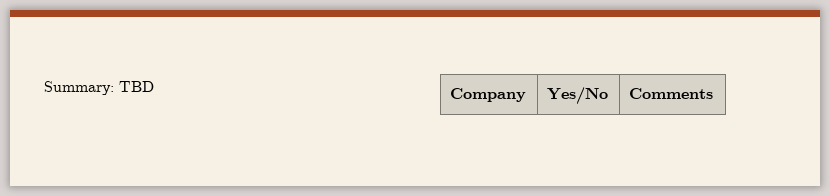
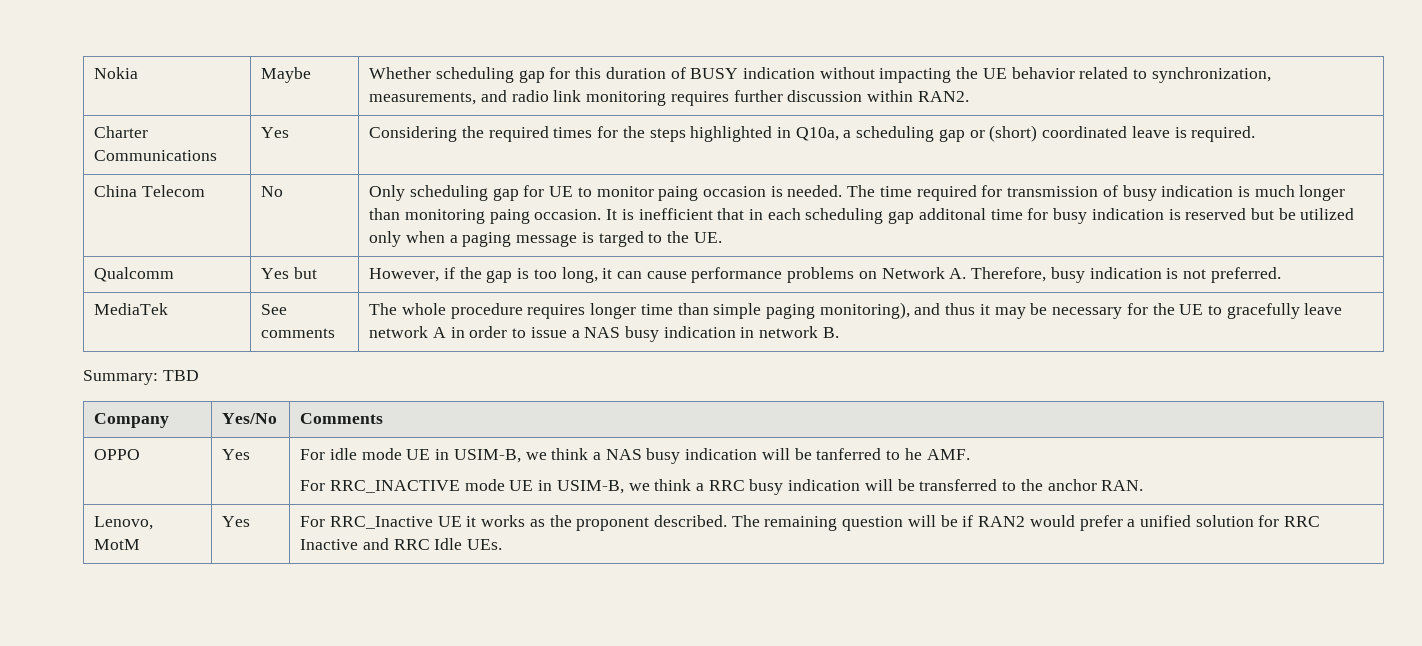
+ Nokia | Maybe | Whether scheduling gap for this duration of BUSY indication without impacting the UE behavior related to synchronization, measurements, and radio link monitoring requires further discussion within RAN2.
+ Charter Communications | Yes | Considering the required times for the steps highlighted in Q10a, a scheduling gap or (short) coordinated leave is required.
+ China Telecom | No | Only scheduling gap for UE to monitor paing occasion is needed. The time required for transmission of busy indication is much longer than monitoring paing occasion. It is inefficient that in each scheduling gap additonal time for busy indication is reserved but be utilized only when a paging message is targed to the UE.
+ Qualcomm | Yes but | However, if the gap is too long, it can cause performance problems on Network A. Therefore, busy indication is not preferred.
+ MediaTek | See comments | The whole procedure requires longer time than simple paging monitoring), and thus it may be necessary for the UE to gracefully leave network A in order to issue a NAS busy indication in network B.
+ OPPO | Yes | For idle mode UE in USIM-B, we think a NAS busy indication will be tanferred to he AMF.
+ For RRC_INACTIVE mode UE in USIM-B, we think a RRC busy indication will be transferred to the anchor RAN.
+ Lenovo, MotM | Yes | For RRC_Inactive UE it works as the proponent described. The remaining question will be if RAN2 would prefer a unified solution for RRC Inactive and RRC Idle UEs.

